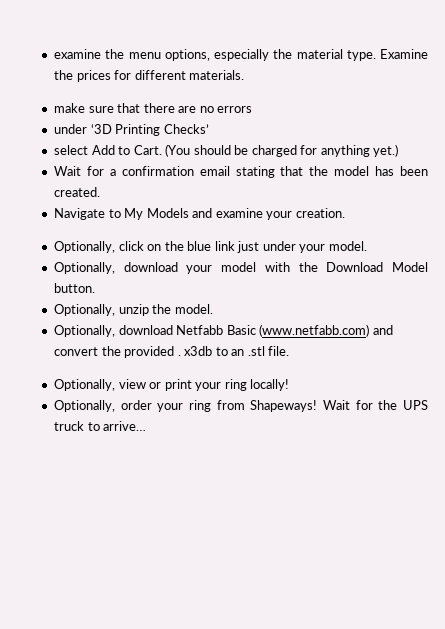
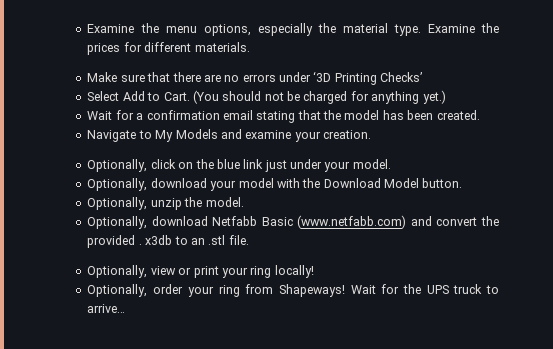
- examine the menu options, especially the material type.
+ Examine the menu options, especially the material type.
- make sure that there are no errors
- under ‘3D Printing Checks’
+ Make sure that there are no errors under ‘3D Printing Checks’
- select Add to Cart.
+ Select Add to Cart.
- (You should be charged for anything yet.)
+ (You should not be charged for anything yet.)

